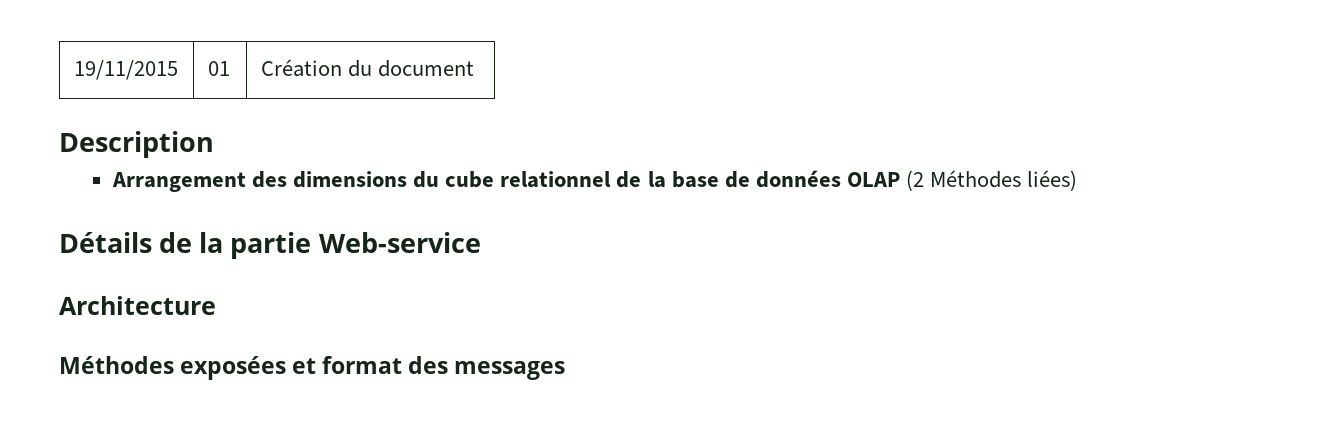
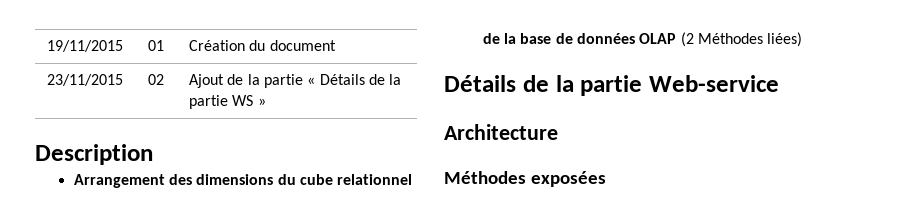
+ 23/11/2015 | 02 | Ajout de la partie « Détails de la partie WS »
- Méthodes exposées et format des messages
+ Méthodes exposées

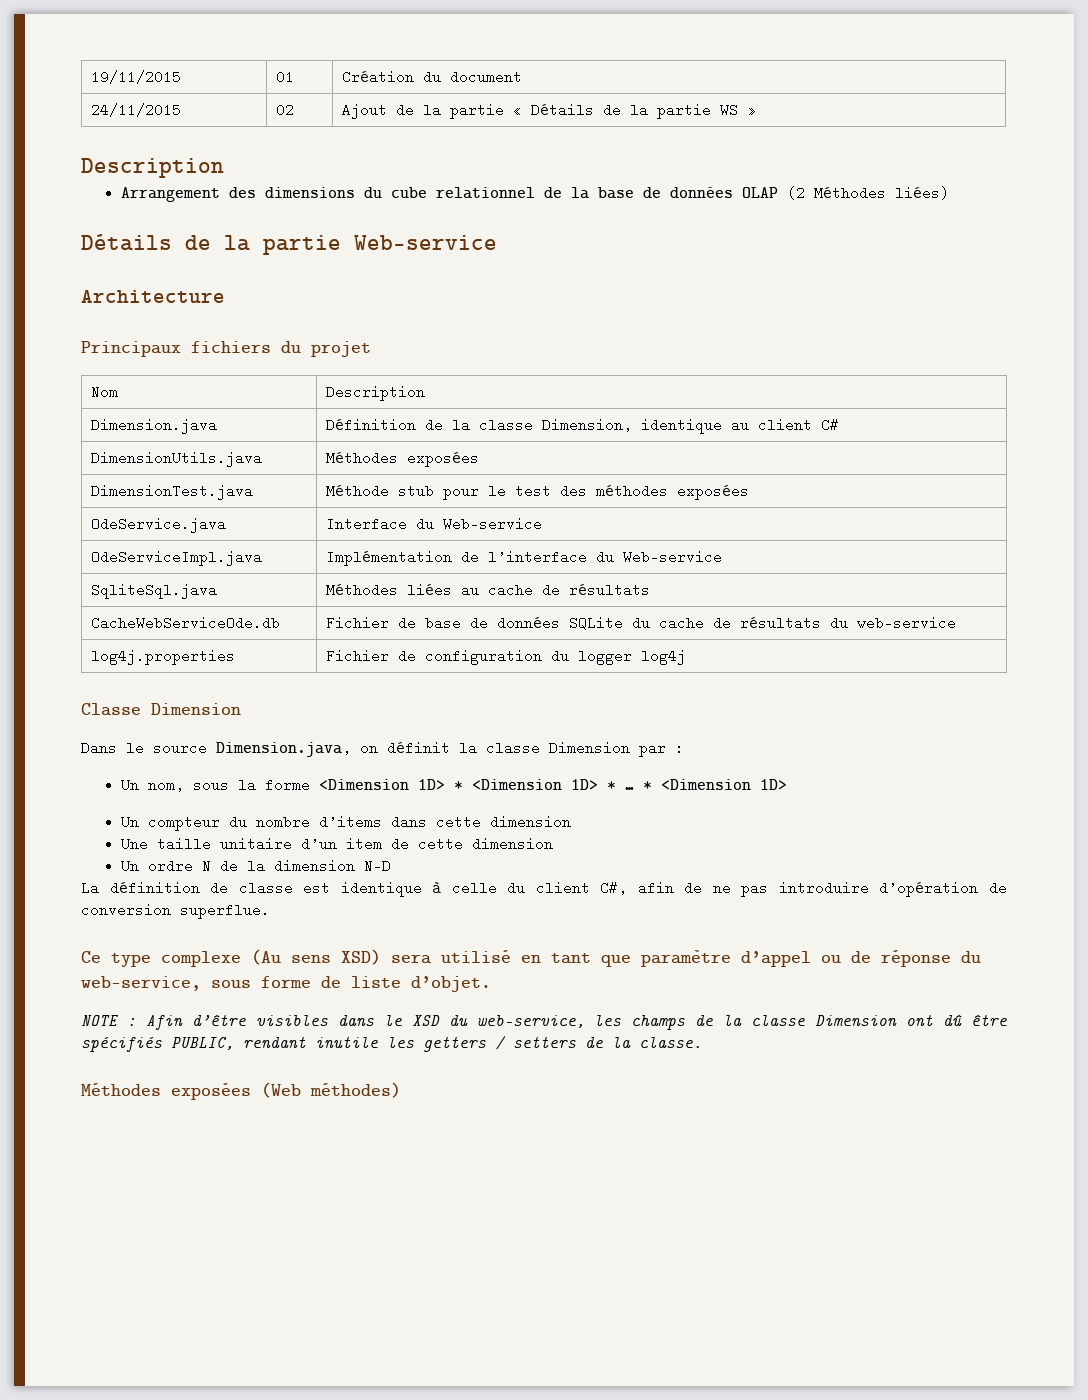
- 23/11/2015 | 02 | Ajout de la partie « Détails de la partie WS »
+ 24/11/2015 | 02 | Ajout de la partie « Détails de la partie WS »
- Méthodes exposées
+ Principaux fichiers du projet
+ Nom | Description
+ Dimension.java | Définition de la classe Dimension, identique au client C#
+ DimensionUtils.java | Méthodes exposées
+ DimensionTest.java | Méthode stub pour le test des méthodes exposées
+ OdeService.java | Interface du Web-service
+ OdeServiceImpl.java | Implémentation de l’interface du Web-service
+ SqliteSql.java | Méthodes liées au cache de résultats
+ CacheWebServiceOde.db | Fichier de base de données SQLite du cache de résultats du web-service
+ log4j.properties | Fichier de configuration du logger log4j
+ Classe Dimension
+ Dans le source Dimension.java, on définit la classe Dimension par :
+ Un nom, sous la forme <Dimension 1D> * <Dimension 1D> * … * <Dimension 1D>
+ Un compteur du nombre d’items dans cette dimension
+ Une taille unitaire d’un item de cette dimension
+ Un ordre N de la dimension N-D
+ La définition de classe est identique à celle du client C#, afin de ne pas introduire d’opération de conversion superflue.
+ Ce type complexe (Au sens XSD) sera utilisé en tant que paramètre d’appel ou de réponse du web-service, sous forme de liste d’objet.
+ NOTE : Afin d’être visibles dans le XSD du web-service, les champs de la classe Dimension ont dû être spécifiés PUBLIC, rendant inutile les getters / setters de la classe.
+ Méthodes exposées (Web méthodes)

